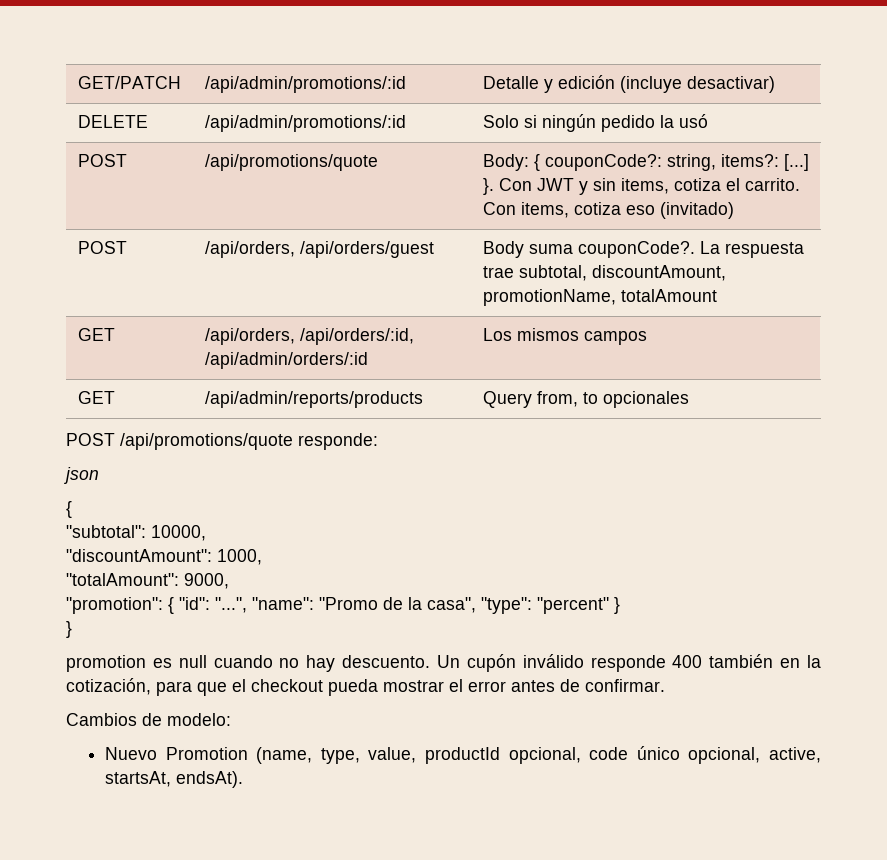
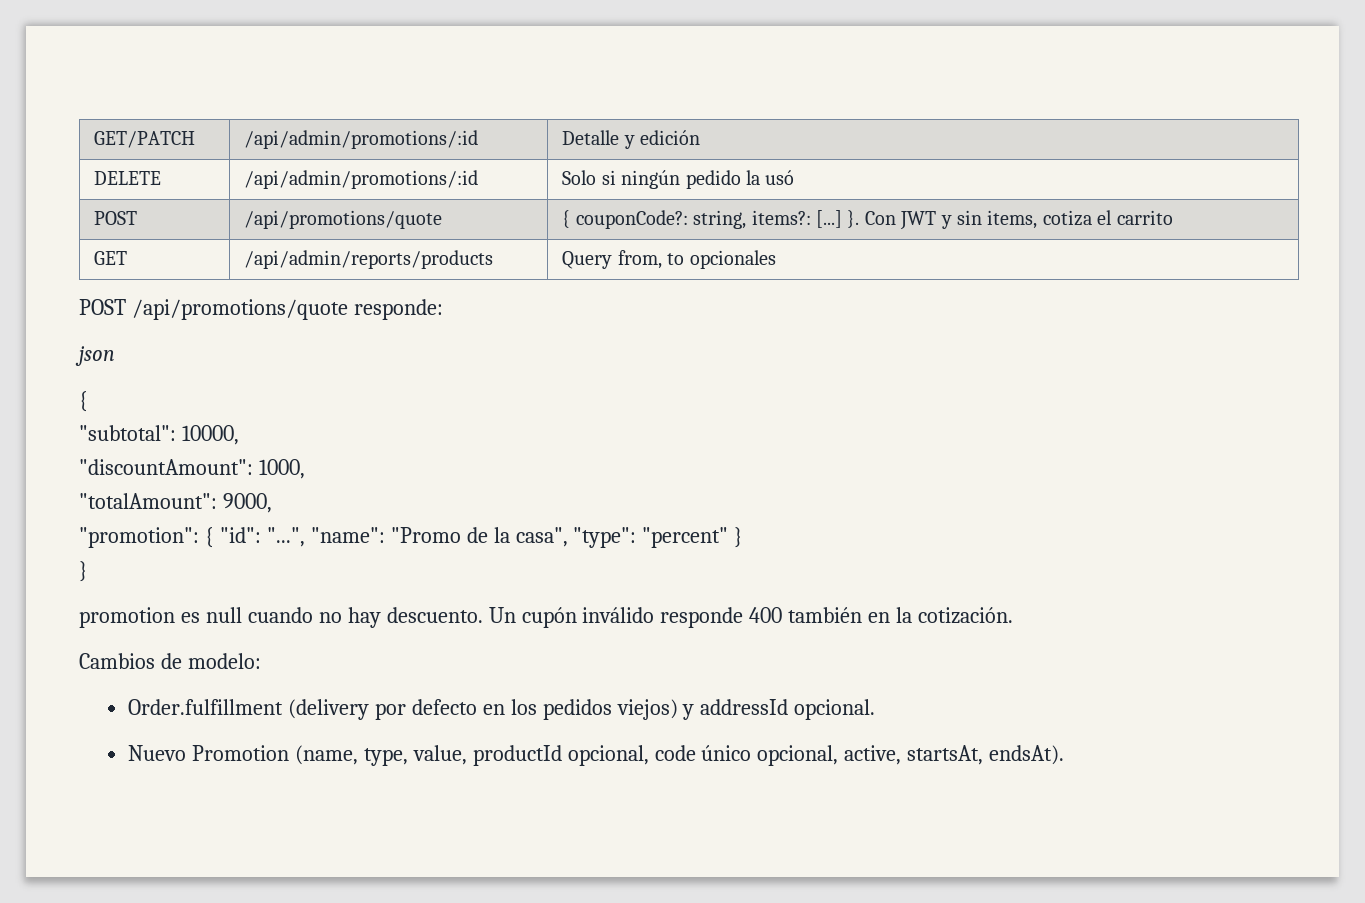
- GET/PATCH | /api/admin/promotions/:id | Detalle y edición (incluye desactivar)
+ GET/PATCH | /api/admin/promotions/:id | Detalle y edición
- POST | /api/promotions/quote | Body: { couponCode?: string, items?: [...] }. Con JWT y sin items, cotiza el carrito. Con items, cotiza eso (invitado)
- POST | /api/orders, /api/orders/guest | Body suma couponCode?. La respuesta trae subtotal, discountAmount, promotionName, totalAmount
- GET | /api/orders, /api/orders/:id, /api/admin/orders/:id | Los mismos campos
+ POST | /api/promotions/quote | { couponCode?: string, items?: [...] }. Con JWT y sin items, cotiza el carrito
- Un cupón inválido responde 400 también en la cotización, para que el checkout pueda mostrar el error antes de confirmar.
+ Un cupón inválido responde 400 también en la cotización.
  Cambios de modelo:
+ Order.fulfillment (delivery por defecto en los pedidos viejos) y addressId opcional.

